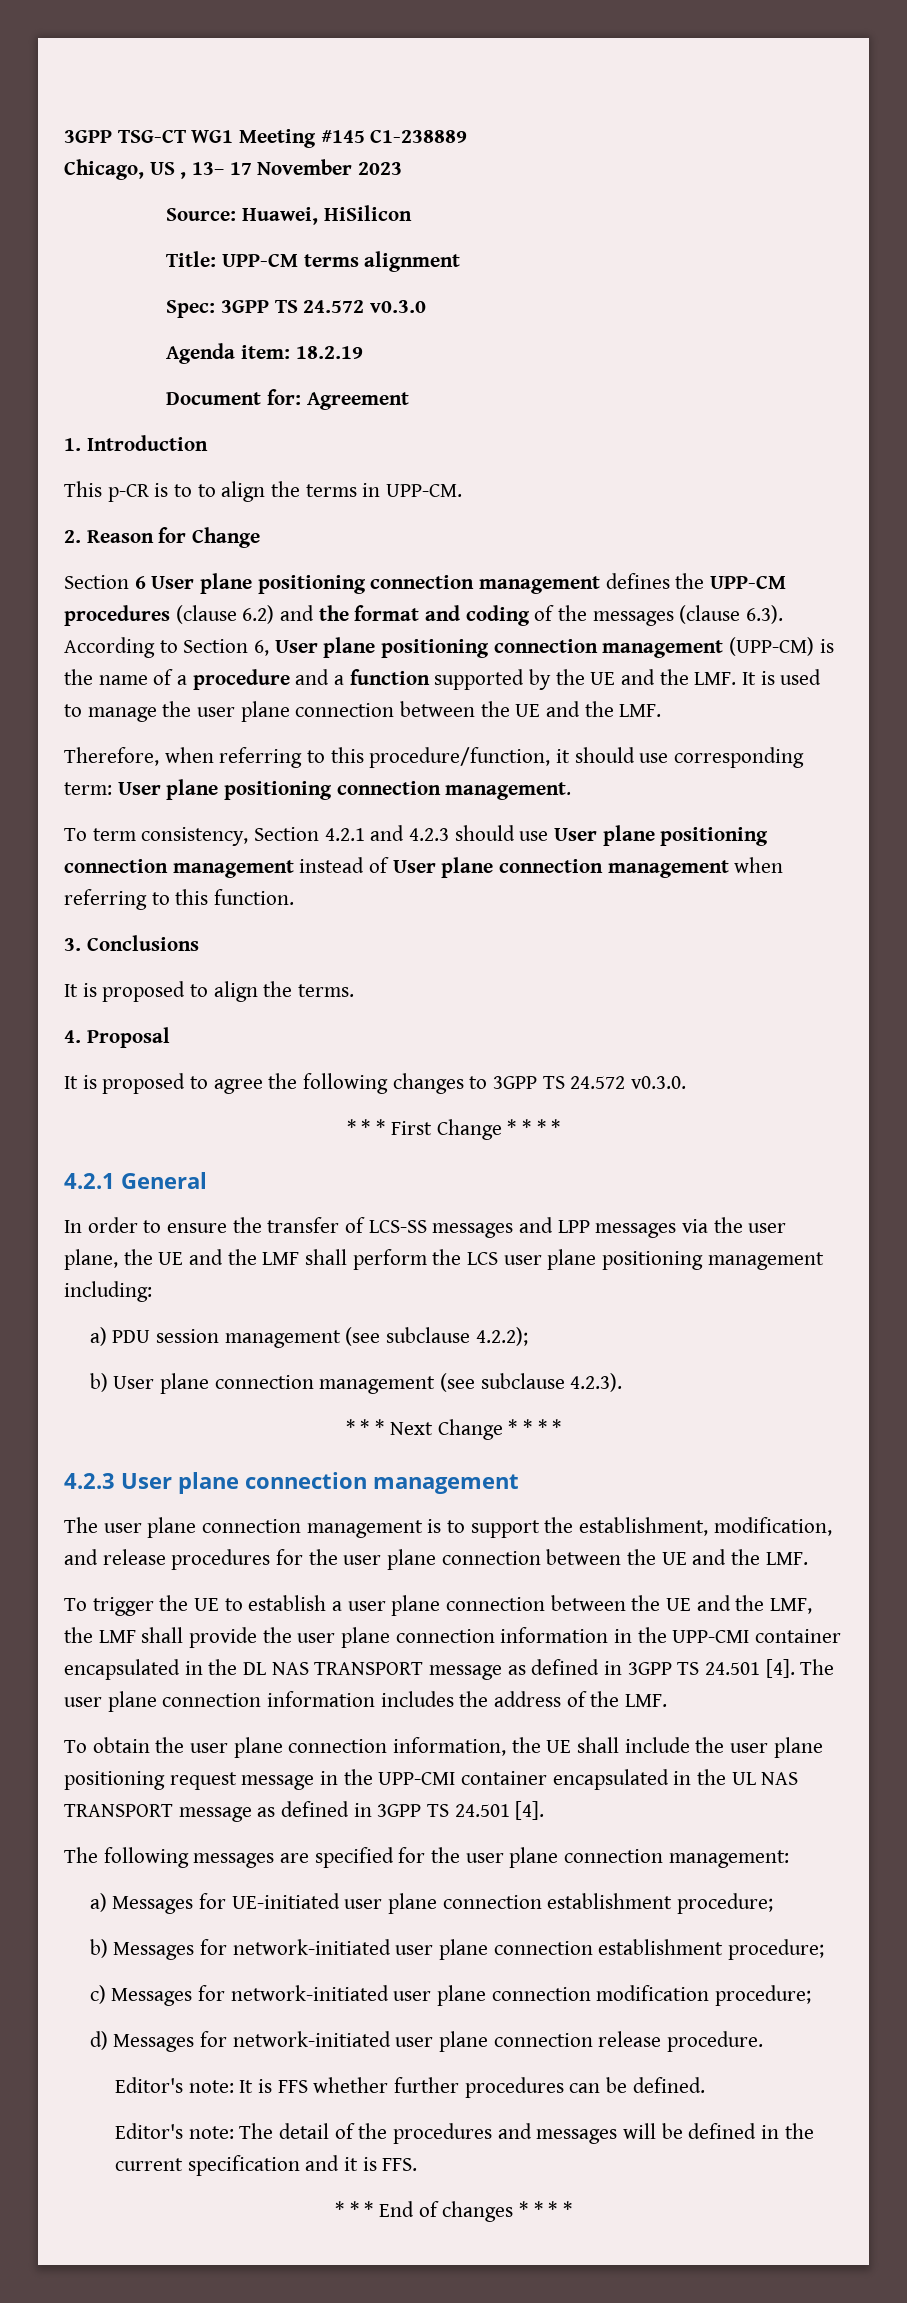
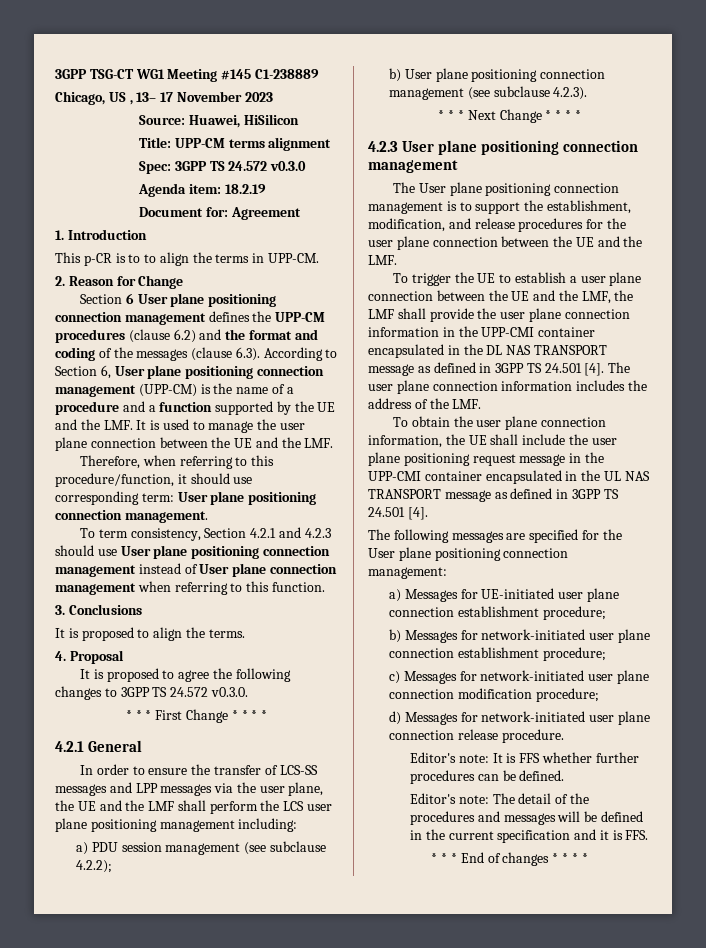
- b) User plane connection management (see subclause 4.2.3).
+ b) User plane positioning connection management (see subclause 4.2.3).
- 4.2.3 User plane connection management
+ 4.2.3 User plane positioning connection management
- The user plane connection management is to support the establishment, modification, and release procedures for the user plane connection between the UE and the LMF.
+ The User plane positioning connection management is to support the establishment, modification, and release procedures for the user plane connection between the UE and the LMF.
- The following messages are specified for the user plane connection management:
+ The following messages are specified for the User plane positioning connection management:

